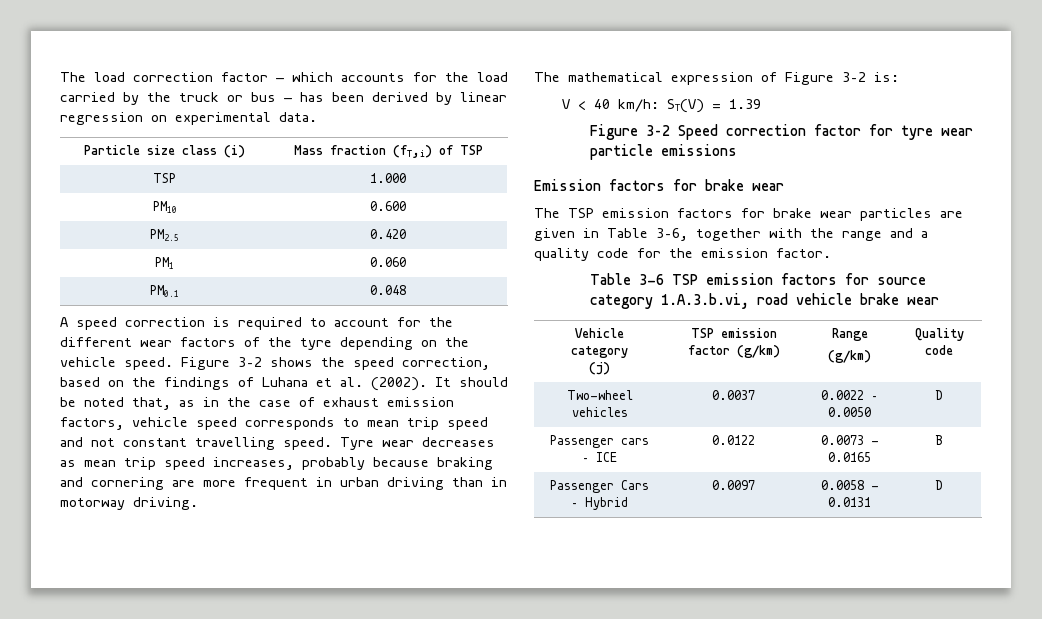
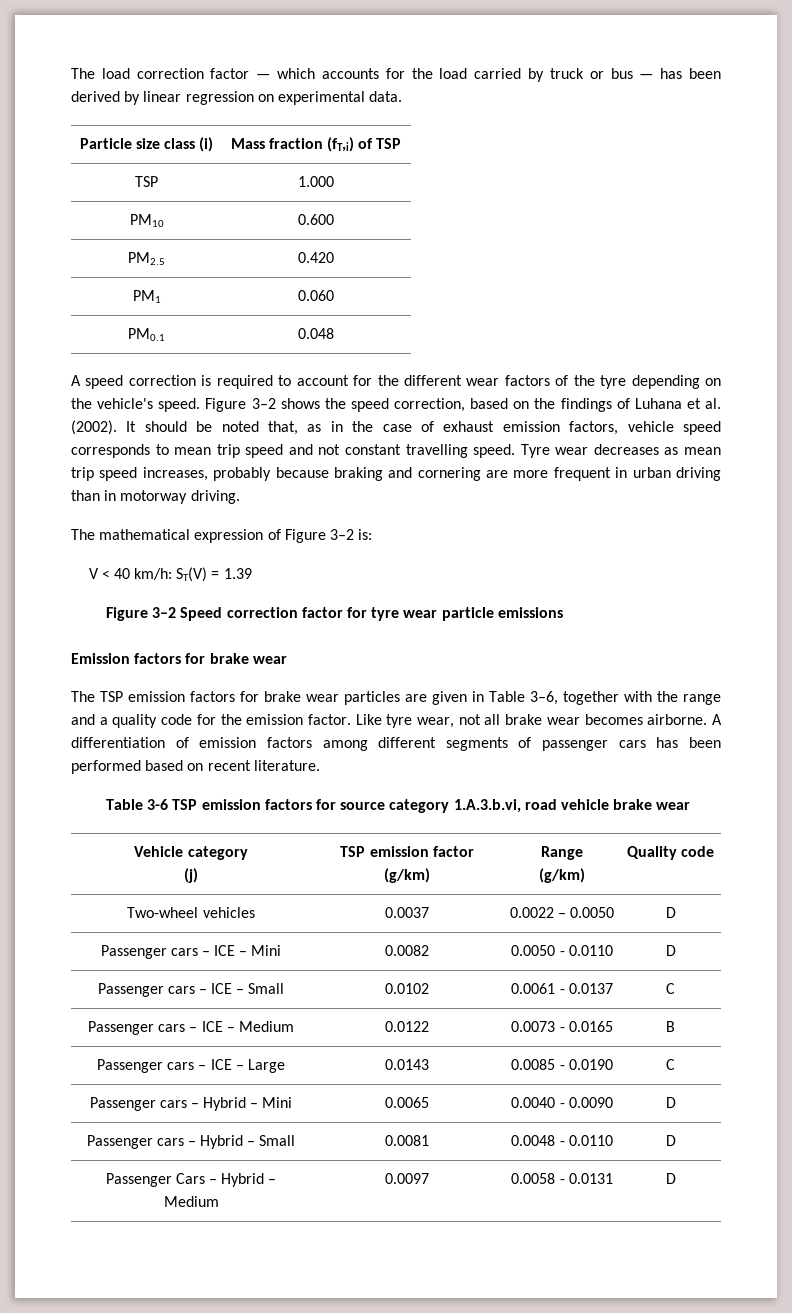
- The load correction factor — which accounts for the load carried by the truck or bus — has been derived by linear regression on experimental data.
+ The load correction factor — which accounts for the load carried by truck or bus — has been derived by linear regression on experimental data.
- A speed correction is required to account for the different wear factors of the tyre depending on the vehicle speed.
+ A speed correction is required to account for the different wear factors of the tyre depending on the vehicle's speed.
+ Like tyre wear, not all brake wear becomes airborne. A differentiation of emission factors among different segments of passenger cars has been performed based on recent literature.
- Passenger cars – ICE | 0.0122 | 0.0073 - 0.0165 | B
+ Passenger cars – ICE – Mini | 0.0082 | 0.0050 - 0.0110 | D
+ Passenger cars – ICE – Small | 0.0102 | 0.0061 - 0.0137 | C
+ Passenger cars – ICE – Medium | 0.0122 | 0.0073 - 0.0165 | B
+ Passenger cars – ICE – Large | 0.0143 | 0.0085 - 0.0190 | C
+ Passenger cars – Hybrid – Mini | 0.0065 | 0.0040 - 0.0090 | D
+ Passenger cars – Hybrid – Small | 0.0081 | 0.0048 - 0.0110 | D
- Passenger Cars – Hybrid | 0.0097 | 0.0058 - 0.0131 | D
+ Passenger Cars – Hybrid – Medium | 0.0097 | 0.0058 - 0.0131 | D

